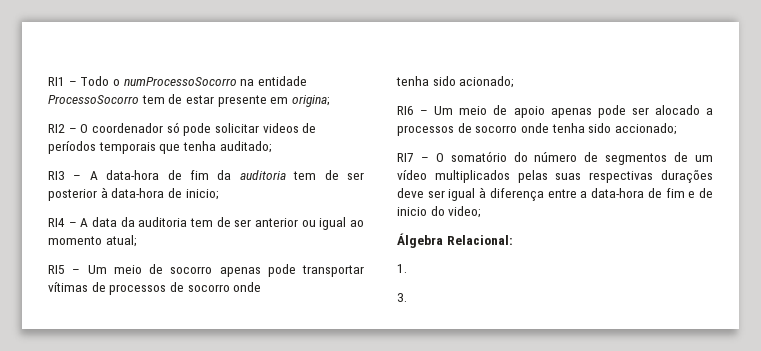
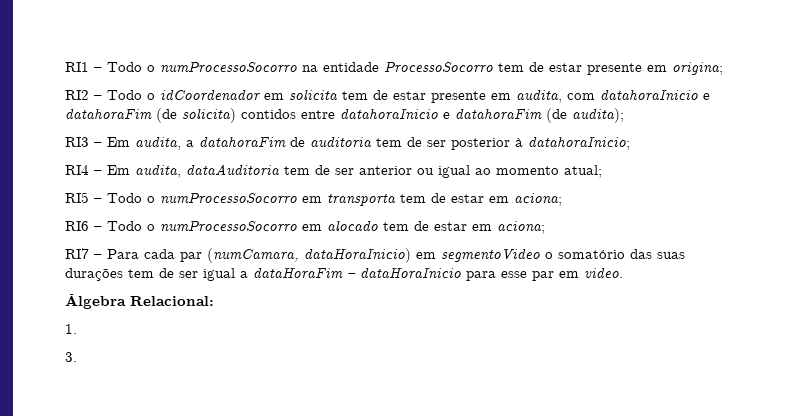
- RI2 – O coordenador só pode solicitar videos de períodos temporais que tenha auditado;
- RI3 – A data-hora de fim da auditoria tem de ser posterior à data-hora de inicio;
+ RI2 – Todo o idCoordenador em solicita tem de estar presente em audita, com datahoraInicio e datahoraFim (de solicita) contidos entre datahoraInicio e datahoraFim (de audita);
+ RI3 – Em audita, a datahoraFim de auditoria tem de ser posterior à datahoraInicio;
- RI4 – A data da auditoria tem de ser anterior ou igual ao momento atual;
+ RI4 – Em audita, dataAuditoria tem de ser anterior ou igual ao momento atual;
- RI5 – Um meio de socorro apenas pode transportar vítimas de processos de socorro onde
- tenha sido acionado;
- RI6 – Um meio de apoio apenas pode ser alocado a processos de socorro onde tenha sido accionado;
- RI7 – O somatório do número de segmentos de um vídeo multiplicados pelas suas respectivas durações deve ser igual à diferença entre a data-hora de fim e de inicio do video;
+ RI5 – Todo o numProcessoSocorro em transporta tem de estar em aciona;
+ RI6 – Todo o numProcessoSocorro em alocado tem de estar em aciona;
+ RI7 – Para cada par (numCamara, dataHoraInicio) em segmentoVideo o somatório das suas durações tem de ser igual a dataHoraFim – dataHoraInicio para esse par em video.

